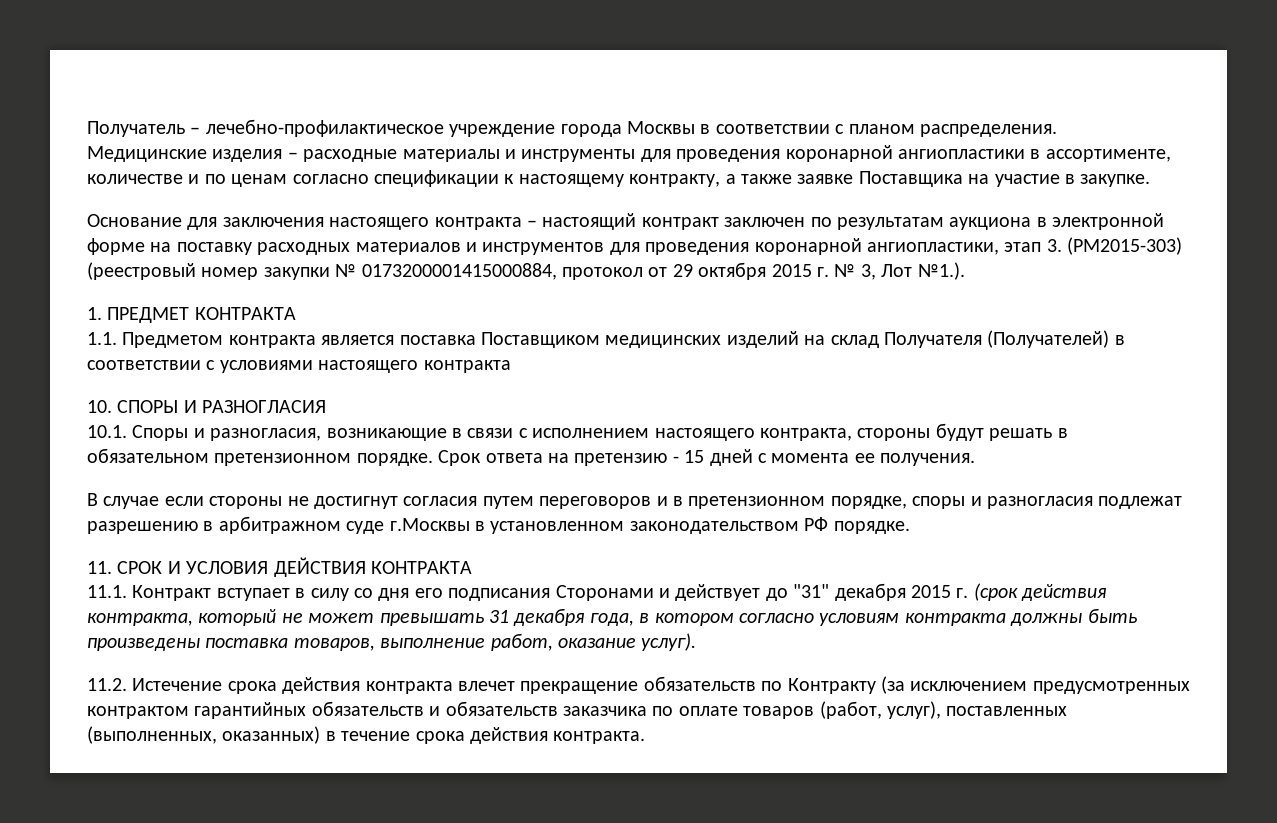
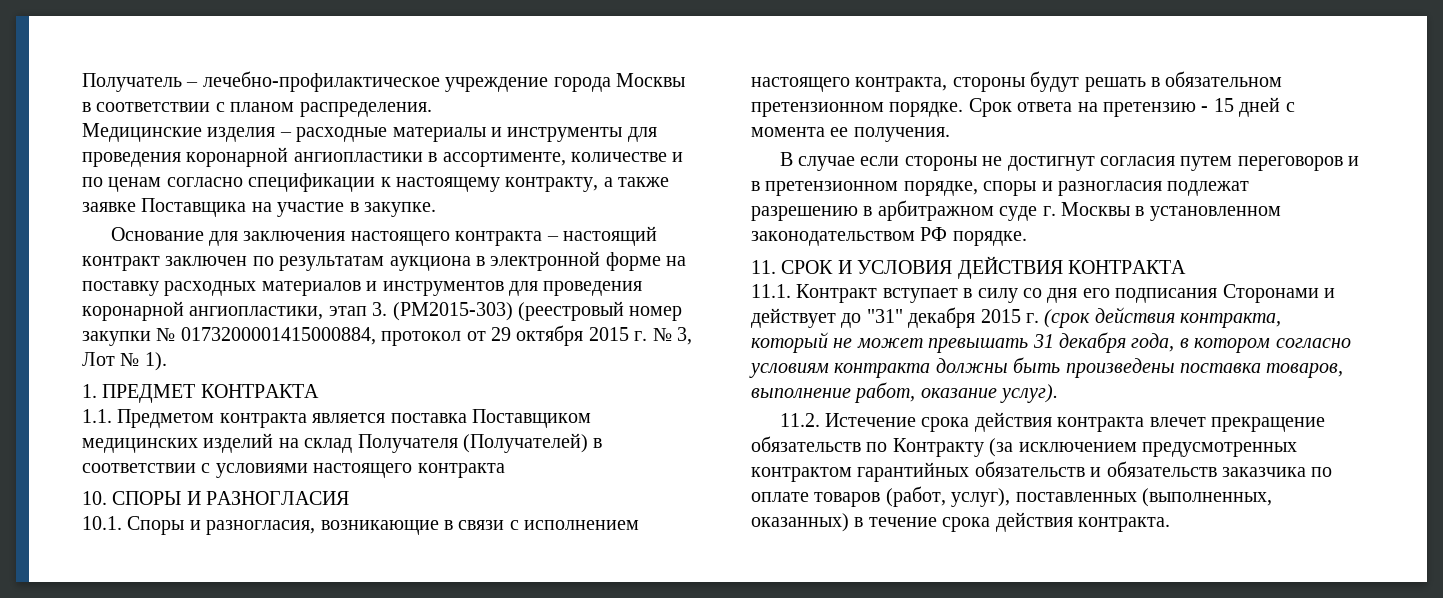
- Основание для заключения настоящего контракта – настоящий контракт заключен по результатам аукциона в электронной форме на поставку расходных материалов и инструментов для проведения коронарной ангиопластики, этап 3. (РМ2015-303) (реестровый номер закупки № 0173200001415000884, протокол от 29 октября 2015 г. № 3, Лот №1.).
+ Основание для заключения настоящего контракта – настоящий контракт заключен по результатам аукциона в электронной форме на поставку расходных материалов и инструментов для проведения коронарной ангиопластики, этап 3. (РМ2015-303) (реестровый номер закупки № 0173200001415000884, протокол от 29 октября 2015 г. № 3, Лот № 1).
- В случае если стороны не достигнут согласия путем переговоров и в претензионном порядке, споры и разногласия подлежат разрешению в арбитражном суде г.Москвы в установленном законодательством РФ порядке.
+ В случае если стороны не достигнут согласия путем переговоров и в претензионном порядке, споры и разногласия подлежат разрешению в арбитражном суде г. Москвы в установленном законодательством РФ порядке.

